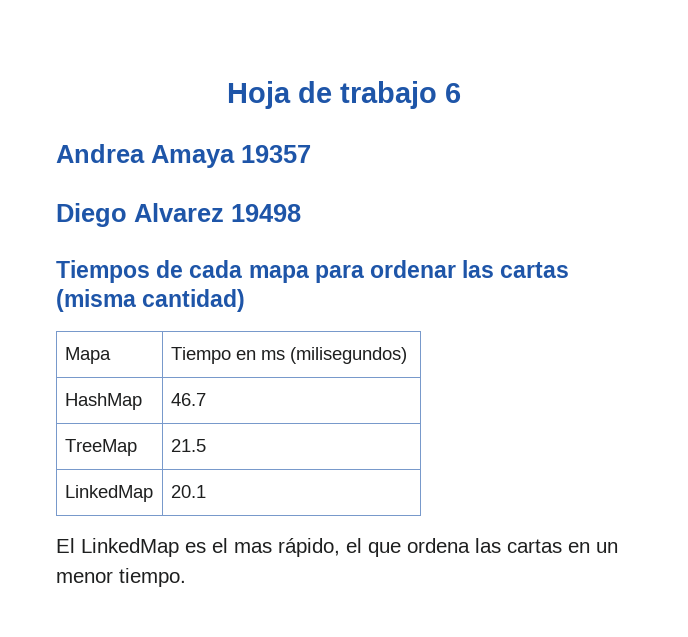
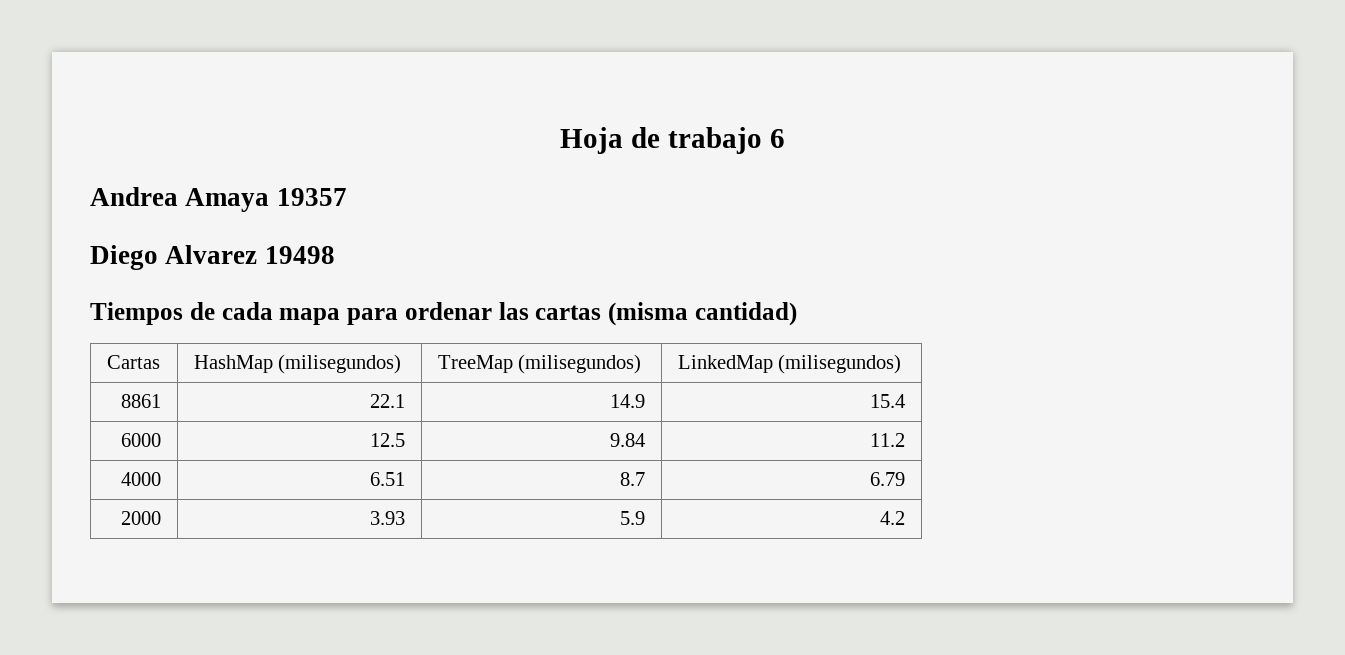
- Mapa | Tiempo en ms (milisegundos)
- HashMap | 46.7
- TreeMap | 21.5
- LinkedMap | 20.1
- El LinkedMap es el mas rápido, el que ordena las cartas en un menor tiempo.
+ Cartas | HashMap (milisegundos) | TreeMap (milisegundos) | LinkedMap (milisegundos)
+ 8861 | 22.1 | 14.9 | 15.4
+ 6000 | 12.5 | 9.84 | 11.2
+ 4000 | 6.51 | 8.7 | 6.79
+ 2000 | 3.93 | 5.9 | 4.2

